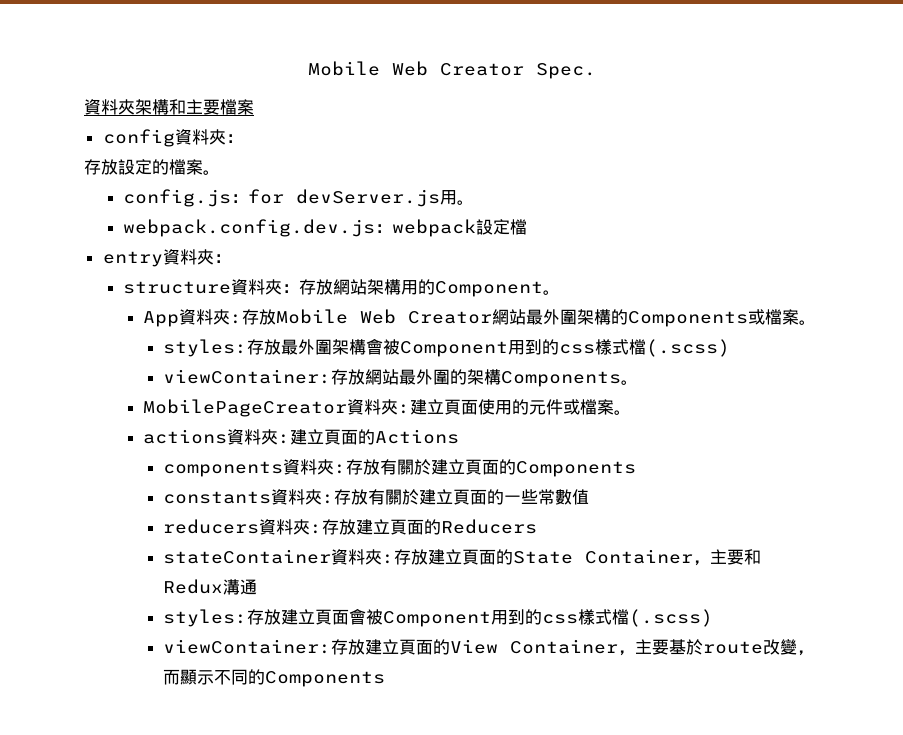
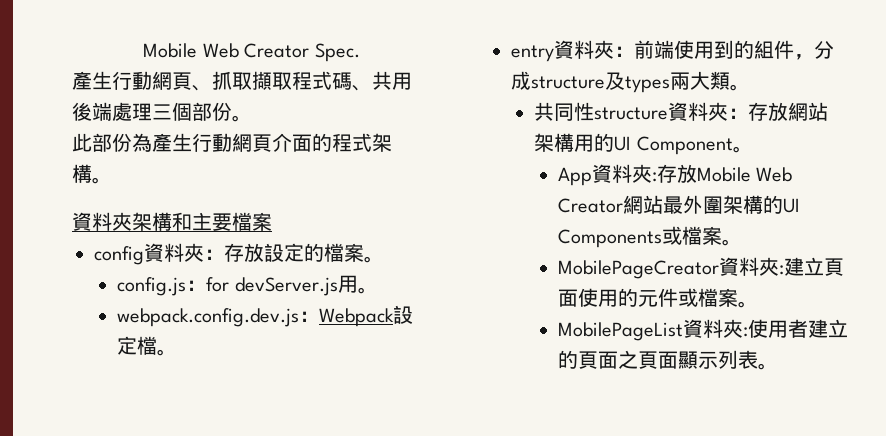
+ 產生行動網頁、抓取擷取程式碼、共用後端處理三個部份。
+ 此部份為產生行動網頁介面的程式架構。
- config資料夾：
- 存放設定的檔案。
+ config資料夾：存放設定的檔案。
- webpack.config.dev.js：webpack設定檔
+ webpack.config.dev.js：Webpack設定檔。
- entry資料夾：
- structure資料夾：存放網站架構用的Component。
+ entry資料夾：前端使用到的組件，分成structure及types兩大類。
+ 共同性structure資料夾：存放網站架構用的UI Component。
- App資料夾:存放Mobile Web Creator網站最外圍架構的Components或檔案。
+ App資料夾:存放Mobile Web Creator網站最外圍架構的UI Components或檔案。
- styles:存放最外圍架構會被Component用到的css樣式檔(.scss)
- viewContainer:存放網站最外圍的架構Components。
- actions資料夾:建立頁面的Actions
- components資料夾:存放有關於建立頁面的Components
- constants資料夾:存放有關於建立頁面的一些常數值
- reducers資料夾:存放建立頁面的Reducers
- stateContainer資料夾:存放建立頁面的State Container，主要和Redux溝通
- styles:存放建立頁面會被Component用到的css樣式檔(.scss)
- viewContainer:存放建立頁面的View Container，主要基於route改變，而顯示不同的Components
+ MobilePageList資料夾:使用者建立的頁面之頁面顯示列表。

